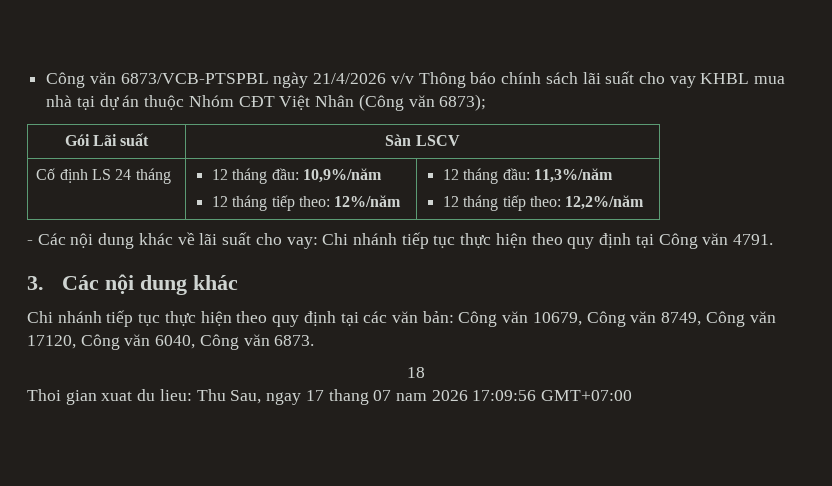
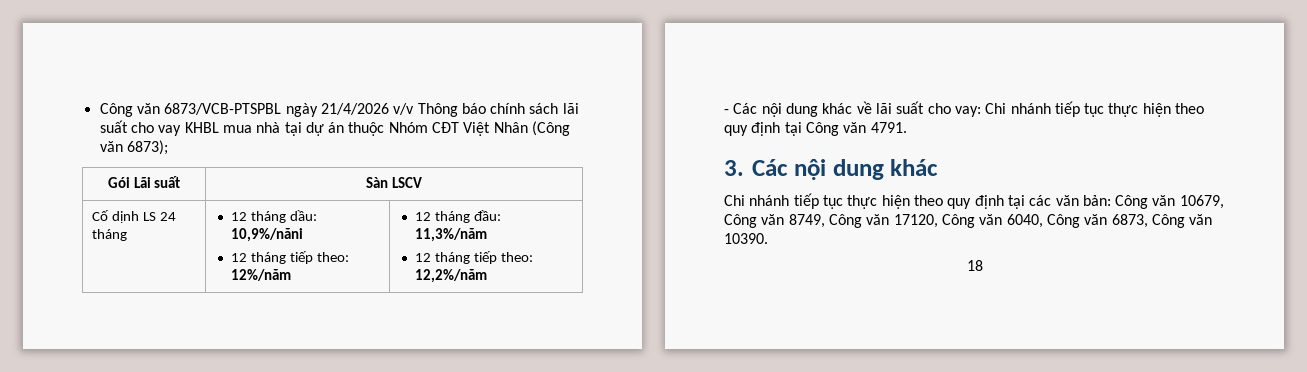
- Cố định LS 24 tháng | 12 tháng đầu: 10,9%/năm
+ Cố dịnh LS 24 tháng | 12 tháng dầu: 10,9%/năni
- Chi nhánh tiếp tục thực hiện theo quy định tại các văn bản: Công văn 10679, Công văn 8749, Công văn 17120, Công văn 6040, Công văn 6873.
+ Chi nhánh tiếp tục thực hiện theo quy định tại các văn bản: Công văn 10679, Công văn 8749, Công văn 17120, Công văn 6040, Công văn 6873, Công văn 10390.
  18
- Thoi gian xuat du lieu: Thu Sau, ngay 17 thang 07 nam 2026 17:09:56 GMT+07:00

